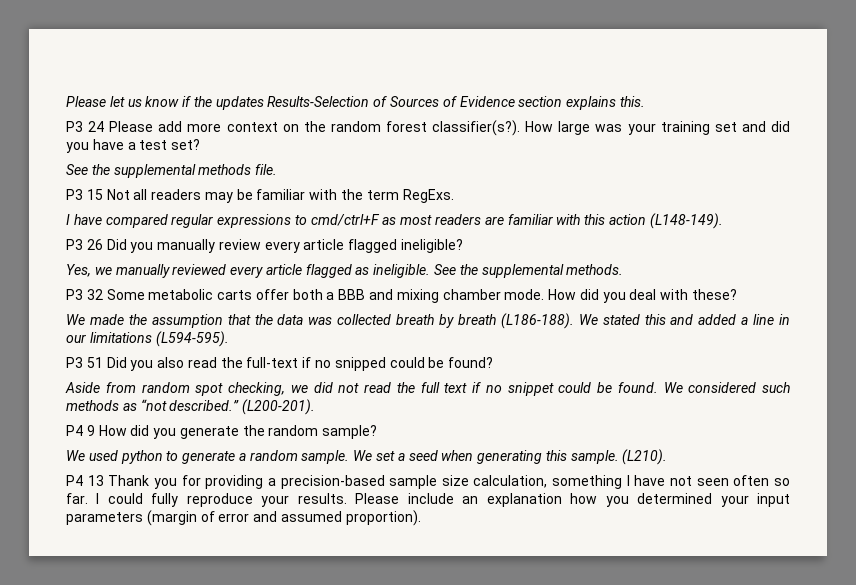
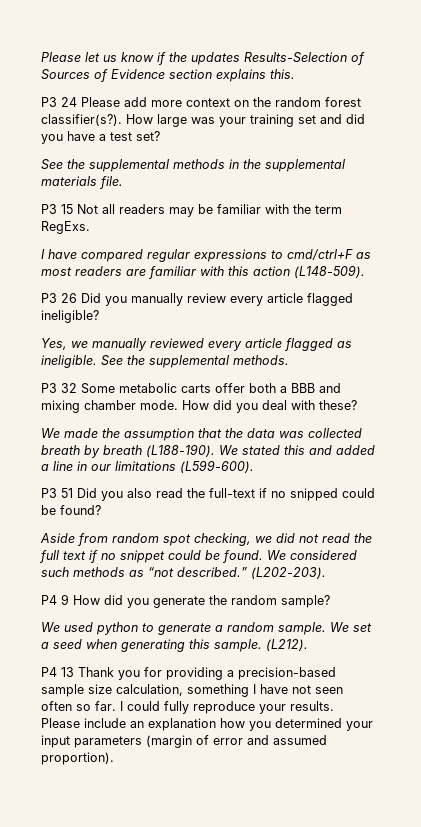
- See the supplemental methods file.
+ See the supplemental methods in the supplemental materials file.
- I have compared regular expressions to cmd/ctrl+F as most readers are familiar with this action (L148-149).
+ I have compared regular expressions to cmd/ctrl+F as most readers are familiar with this action (L148-509).
- We made the assumption that the data was collected breath by breath (L186-188).
+ We made the assumption that the data was collected breath by breath (L188-190).
- We stated this and added a line in our limitations (L594-595).
+ We stated this and added a line in our limitations (L599-600).
- (L200-201).
+ (L202-203).
- (L210).
+ (L212).

